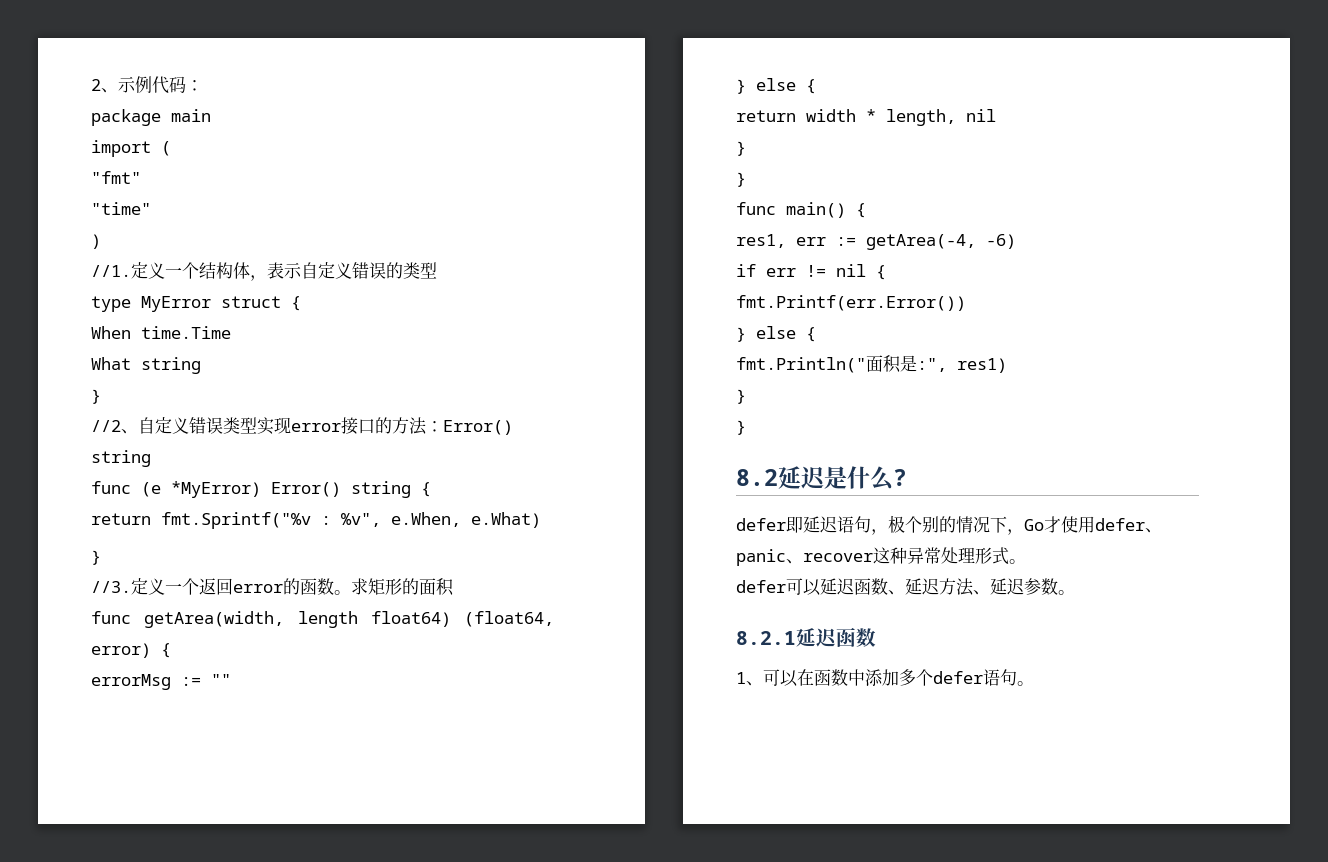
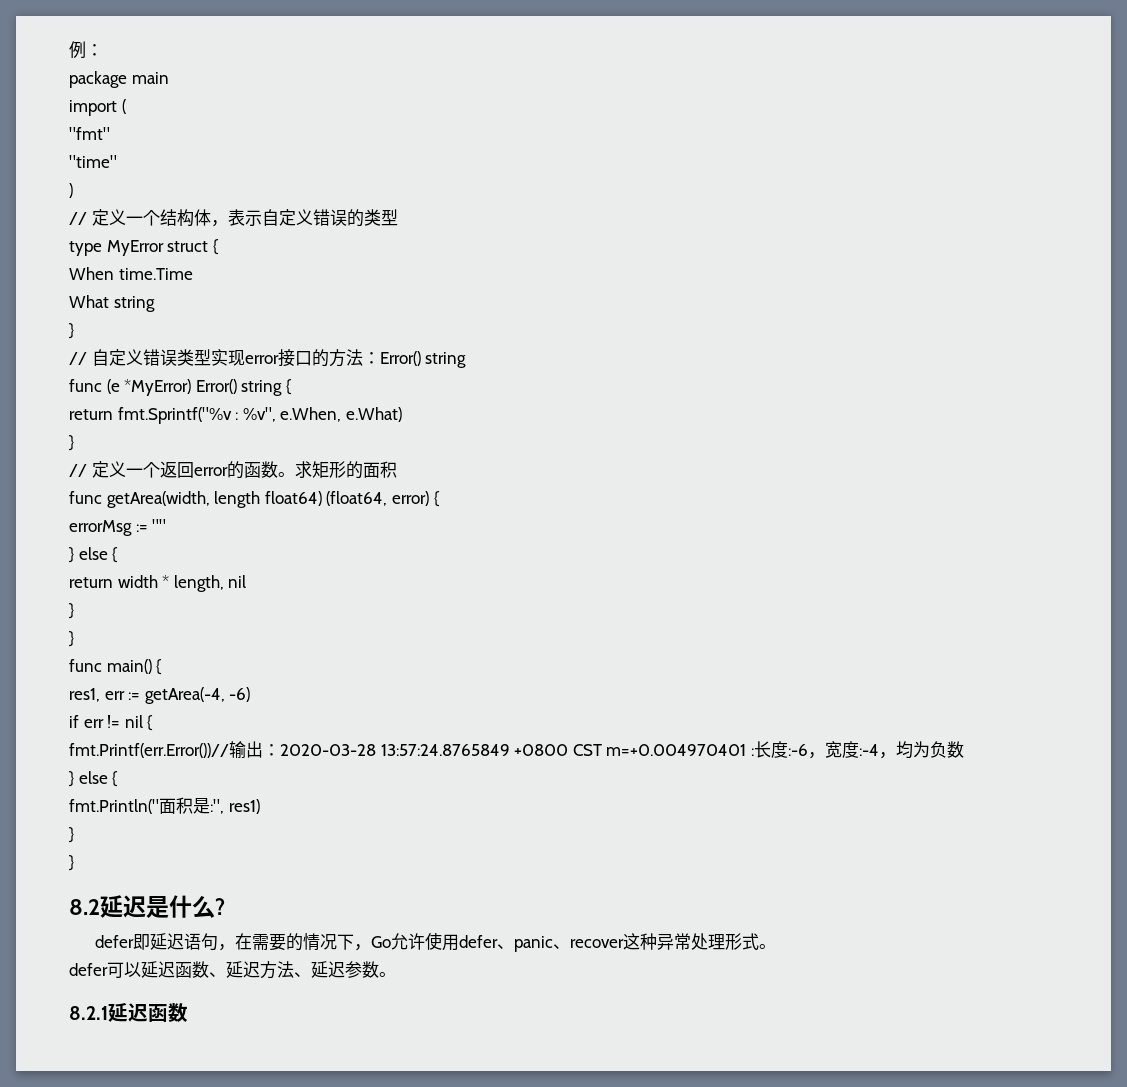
- 2、示例代码：
+ 例：
- //1.定义一个结构体，表示自定义错误的类型
+ // 定义一个结构体，表示自定义错误的类型
- //2、自定义错误类型实现error接口的方法：Error() string
+ // 自定义错误类型实现error接口的方法：Error() string
- //3.定义一个返回error的函数。
+ // 定义一个返回error的函数。
- fmt.Printf(err.Error())
+ fmt.Printf(err.Error())//输出：2020-03-28 13:57:24.8765849 +0800 CST m=+0.004970401 :长度:-6，宽度:-4，均为负数
- defer即延迟语句，极个别的情况下，Go才使用defer、panic、recover这种异常处理形式。
+ defer即延迟语句，在需要的情况下，Go允许使用defer、panic、recover这种异常处理形式。
- 1、可以在函数中添加多个defer语句。

